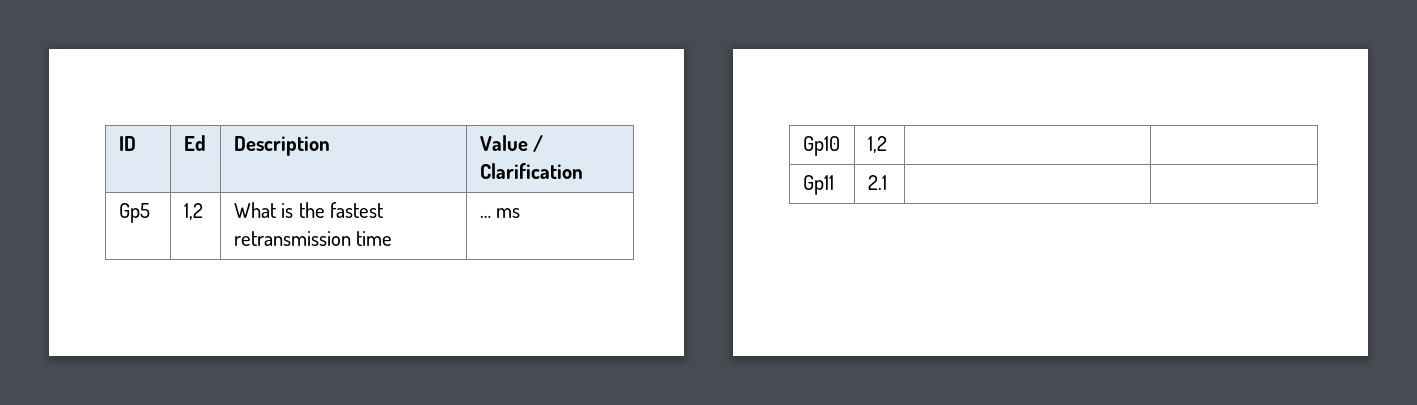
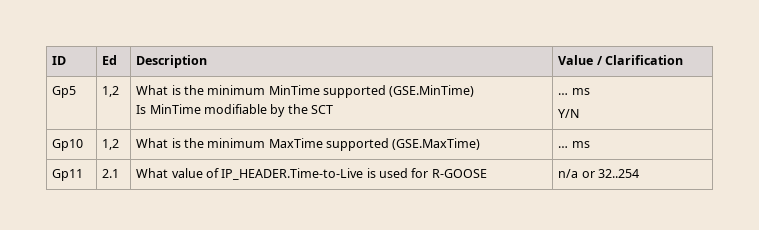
- Gp5 | 1,2 | What is the fastest retransmission time | … ms
+ Gp5 | 1,2 | What is the minimum MinTime supported (GSE.MinTime)
+ Is MinTime modifiable by the SCT | … ms
+ Y/N
- Gp10 | 1,2 | |
- Gp11 | 2.1 | |
+ Gp10 | 1,2 | What is the minimum MaxTime supported (GSE.MaxTime) | … ms
+ Gp11 | 2.1 | What value of IP_HEADER.Time-to-Live is used for R-GOOSE | n/a or 32..254

